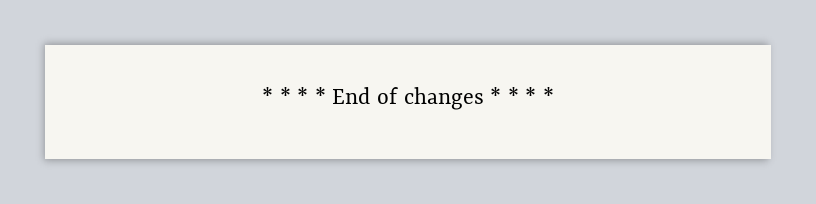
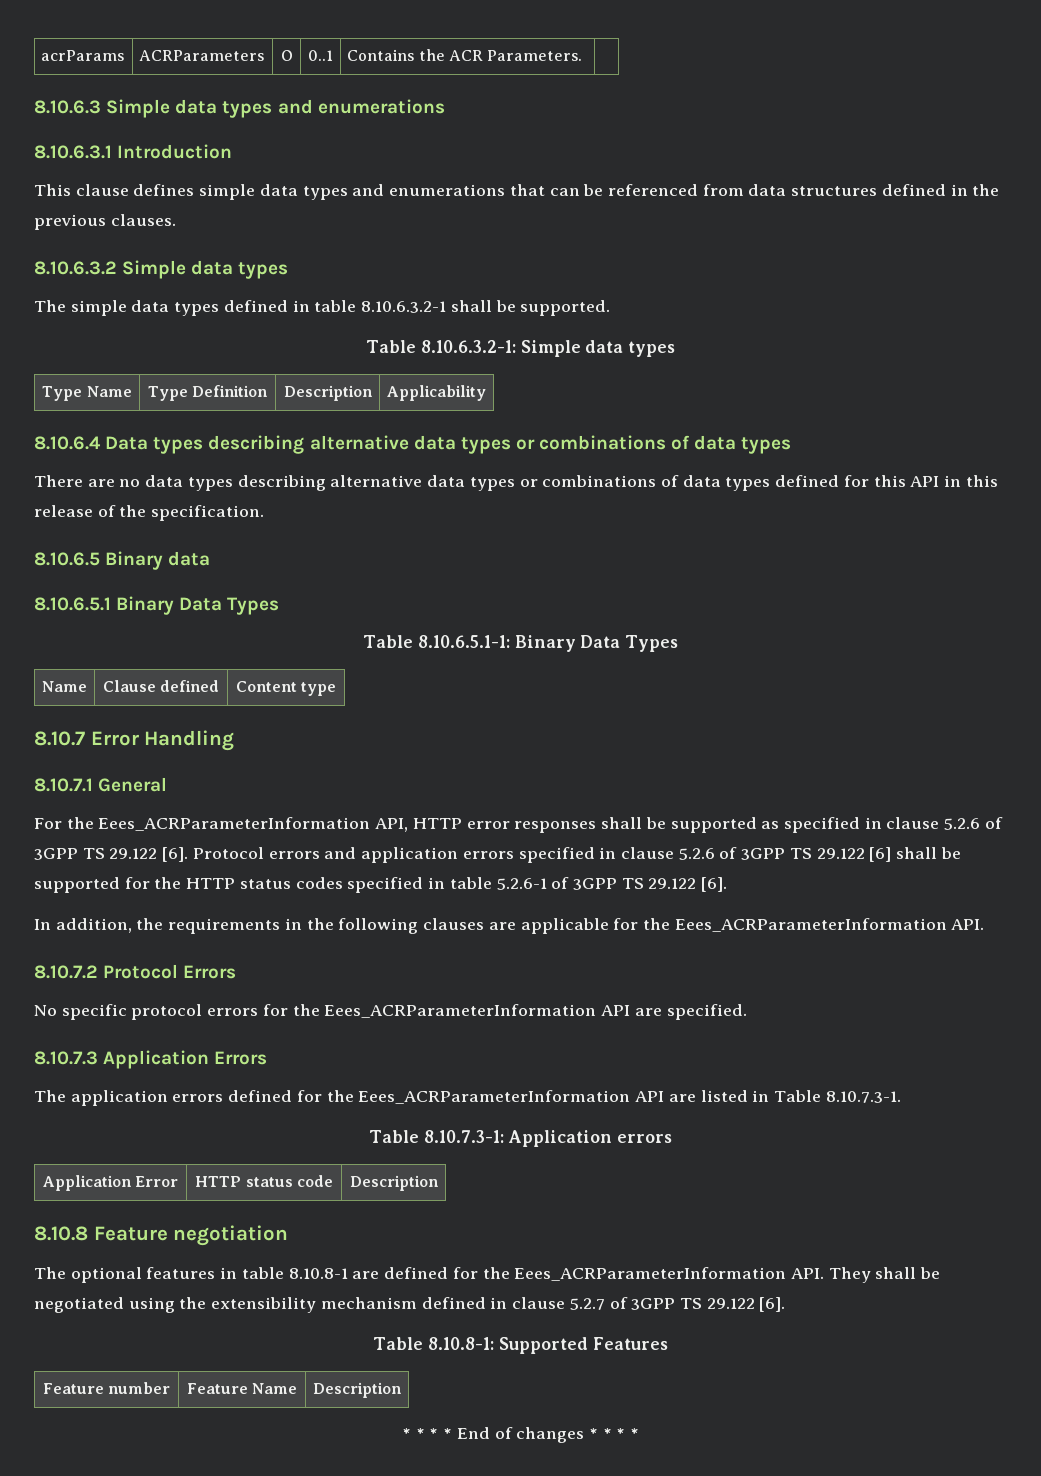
+ acrParams | ACRParameters | O | 0..1 | Contains the ACR Parameters. |
+ 8.10.6.3 Simple data types and enumerations
+ 8.10.6.3.1 Introduction
+ This clause defines simple data types and enumerations that can be referenced from data structures defined in the previous clauses.
+ 8.10.6.3.2 Simple data types
+ The simple data types defined in table 8.10.6.3.2-1 shall be supported.
+ Table 8.10.6.3.2-1: Simple data types
+ Type Name | Type Definition | Description | Applicability
+ 8.10.6.4 Data types describing alternative data types or combinations of data types
+ There are no data types describing alternative data types or combinations of data types defined for this API in this release of the specification.
+ 8.10.6.5 Binary data
+ 8.10.6.5.1 Binary Data Types
+ Table 8.10.6.5.1-1: Binary Data Types
+ Name | Clause defined | Content type
+ 8.10.7 Error Handling
+ 8.10.7.1 General
+ For the Eees_ACRParameterInformation API, HTTP error responses shall be supported as specified in clause 5.2.6 of 3GPP TS 29.122 [6]. Protocol errors and application errors specified in clause 5.2.6 of 3GPP TS 29.122 [6] shall be supported for the HTTP status codes specified in table 5.2.6-1 of 3GPP TS 29.122 [6].
+ In addition, the requirements in the following clauses are applicable for the Eees_ACRParameterInformation API.
+ 8.10.7.2 Protocol Errors
+ No specific protocol errors for the Eees_ACRParameterInformation API are specified.
+ 8.10.7.3 Application Errors
+ The application errors defined for the Eees_ACRParameterInformation API are listed in Table 8.10.7.3-1.
+ Table 8.10.7.3-1: Application errors
+ Application Error | HTTP status code | Description
+ 8.10.8 Feature negotiation
+ The optional features in table 8.10.8-1 are defined for the Eees_ACRParameterInformation API. They shall be negotiated using the extensibility mechanism defined in clause 5.2.7 of 3GPP TS 29.122 [6].
+ Table 8.10.8-1: Supported Features
+ Feature number | Feature Name | Description

